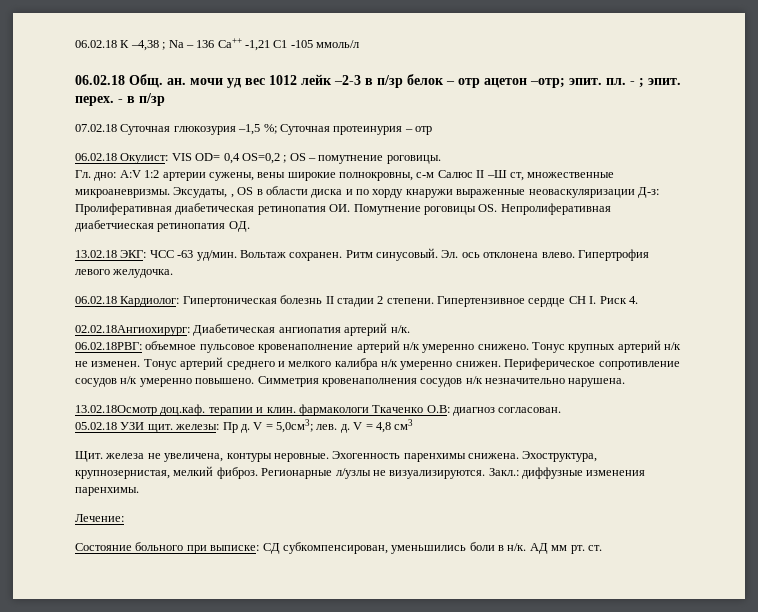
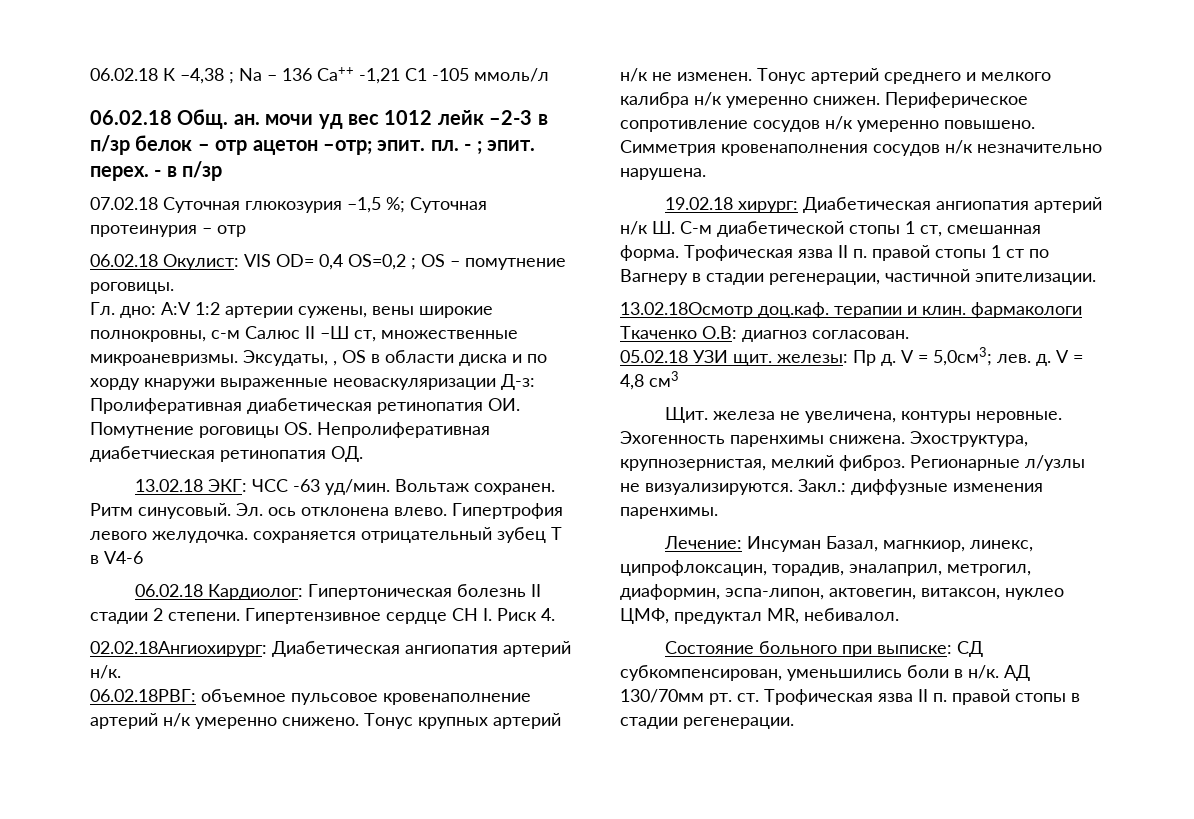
- Гипертрофия левого желудочка.
+ Гипертрофия левого желудочка. сохраняется отрицательный зубец Т в V4-6
+ 19.02.18 хирург: Диабетическая ангиопатия артерий н/к Ш. С-м диабетической стопы 1 ст, смешанная форма. Трофическая язва II п. правой стопы 1 ст по Вагнеру в стадии регенерации, частичной эпителизации.
- Лечение:
+ Лечение: Инсуман Базал, магнкиор, линекс, ципрофлоксацин, торадив, эналаприл, метрогил, диаформин, эспа-липон, актовегин, витаксон, нуклео ЦМФ, предуктал MR, небивалол.
- АД мм рт. ст.
+ АД 130/70мм рт. ст. Трофическая язва II п. правой стопы в стадии регенерации.

